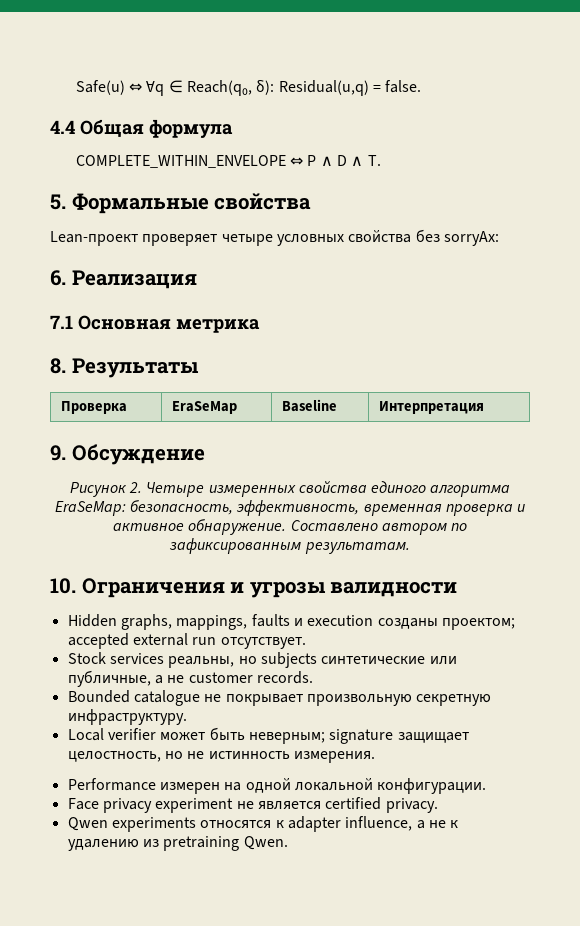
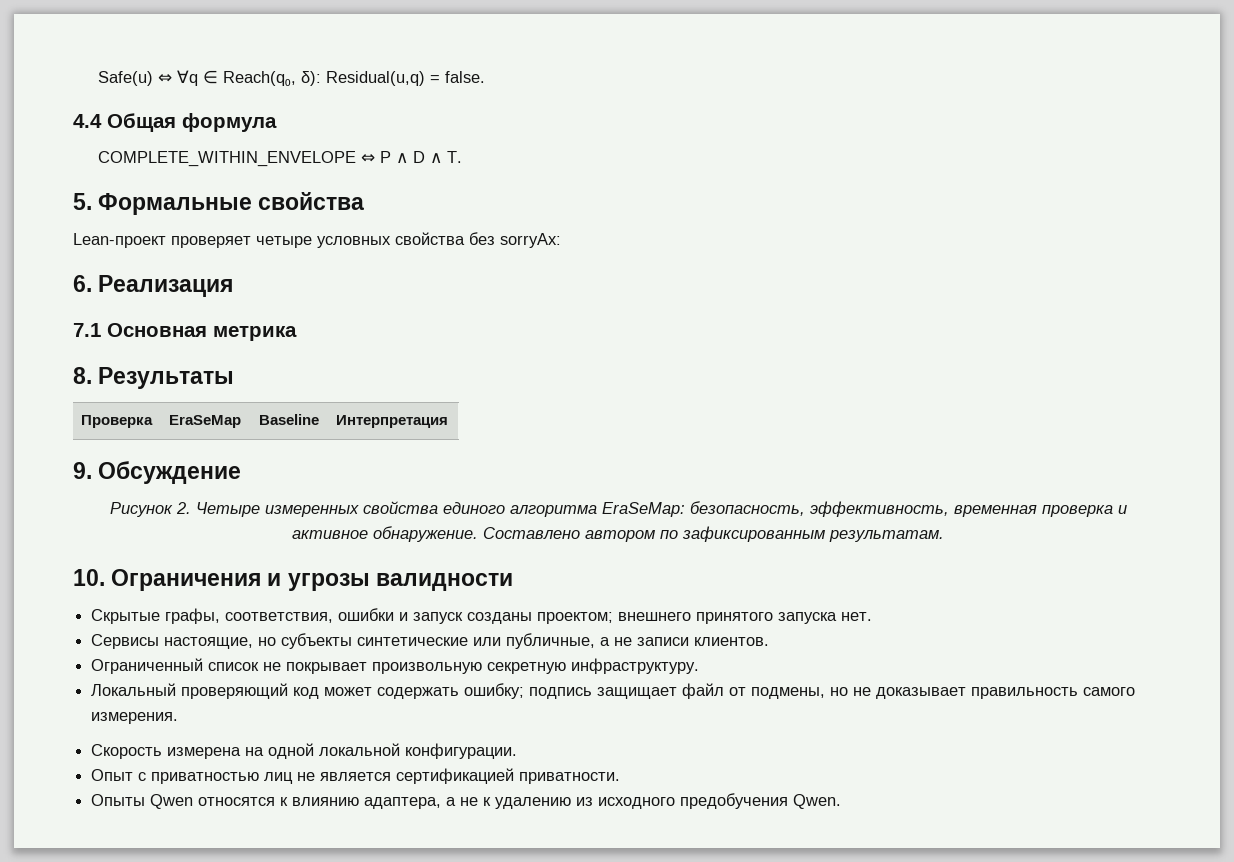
- Hidden graphs, mappings, faults и execution созданы проектом; accepted external run отсутствует.
- Stock services реальны, но subjects синтетические или публичные, а не customer records.
- Bounded catalogue не покрывает произвольную секретную инфраструктуру.
+ Скрытые графы, соответствия, ошибки и запуск созданы проектом; внешнего принятого запуска нет.
+ Сервисы настоящие, но субъекты синтетические или публичные, а не записи клиентов.
+ Ограниченный список не покрывает произвольную секретную инфраструктуру.
- Local verifier может быть неверным; signature защищает целостность, но не истинность измерения.
+ Локальный проверяющий код может содержать ошибку; подпись защищает файл от подмены, но не доказывает правильность самого измерения.
- Performance измерен на одной локальной конфигурации.
+ Скорость измерена на одной локальной конфигурации.
- Face privacy experiment не является certified privacy.
- Qwen experiments относятся к adapter influence, а не к удалению из pretraining Qwen.
+ Опыт с приватностью лиц не является сертификацией приватности.
+ Опыты Qwen относятся к влиянию адаптера, а не к удалению из исходного предобучения Qwen.

